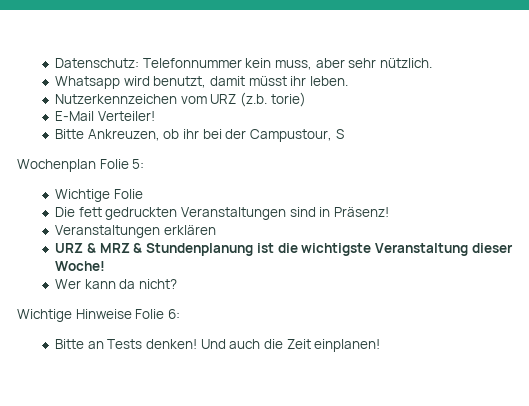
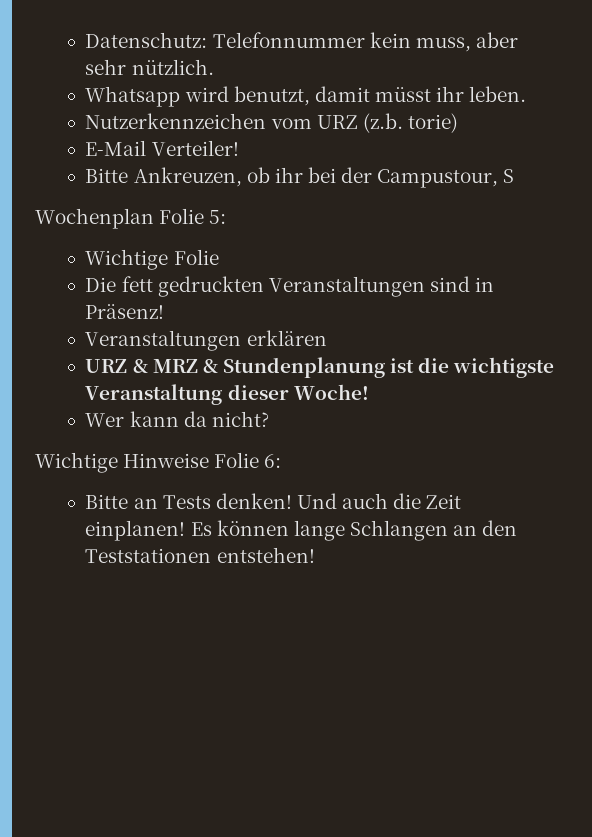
+ Es können lange Schlangen an den Teststationen entstehen!

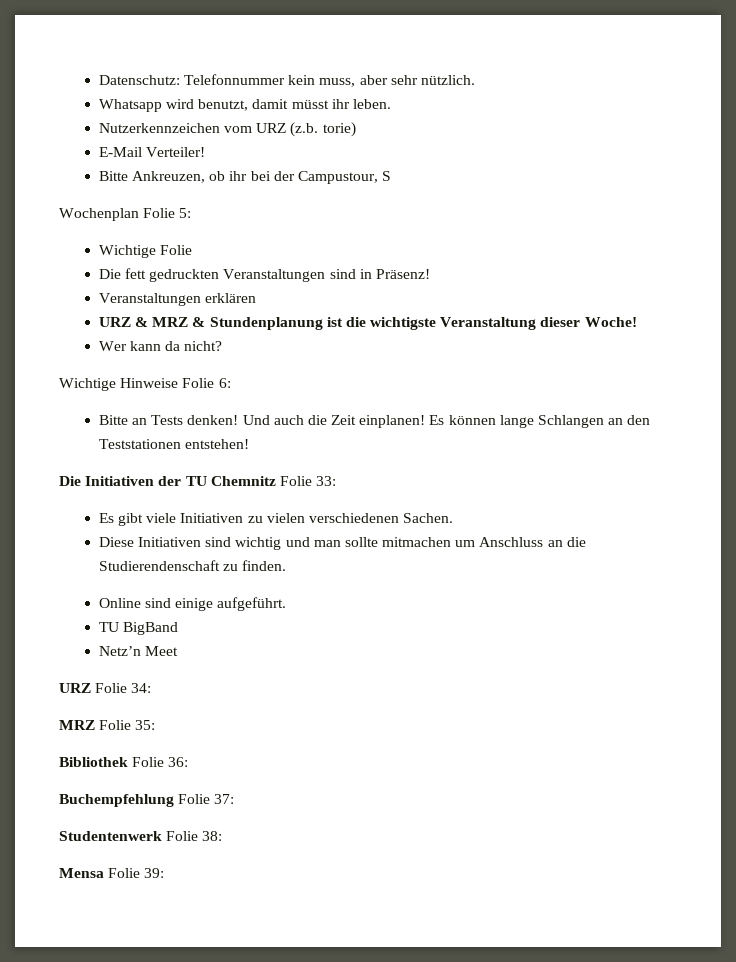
+ Die Initiativen der TU Chemnitz Folie 33:
+ Es gibt viele Initiativen zu vielen verschiedenen Sachen.
+ Diese Initiativen sind wichtig und man sollte mitmachen um Anschluss an die Studierendenschaft zu finden.
+ Online sind einige aufgeführt.
+ TU BigBand
+ Netz’n Meet
+ URZ Folie 34:
+ MRZ Folie 35:
+ Bibliothek Folie 36:
+ Buchempfehlung Folie 37:
+ Studentenwerk Folie 38:
+ Mensa Folie 39:

